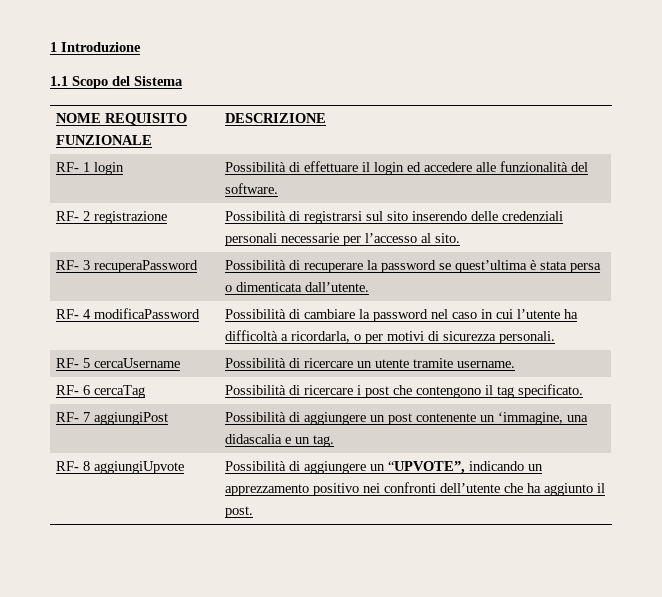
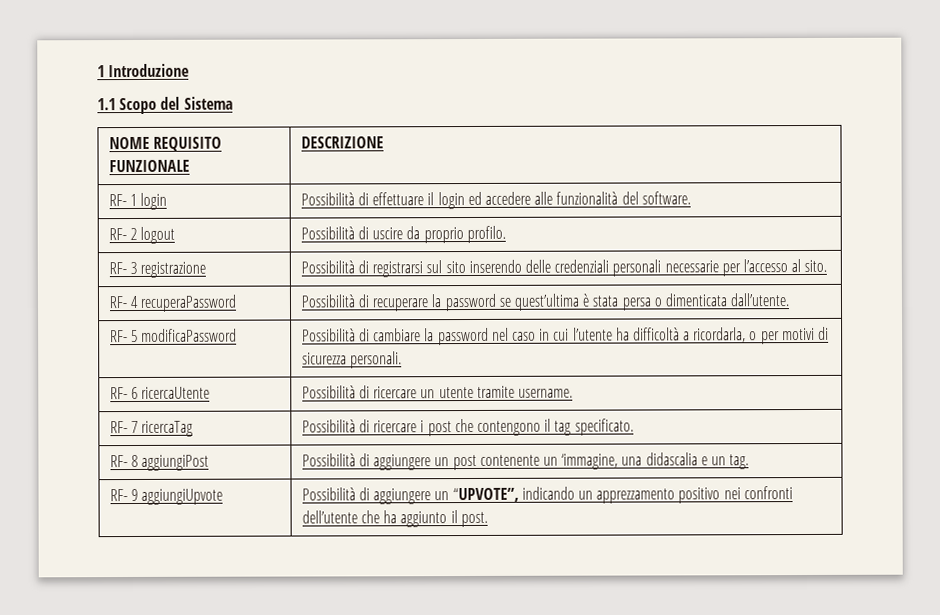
- RF- 2 registrazione | Possibilità di registrarsi sul sito inserendo delle credenziali personali necessarie per l’accesso al sito.
+ RF- 2 logout | Possibilità di uscire da proprio profilo.
+ RF- 3 registrazione | Possibilità di registrarsi sul sito inserendo delle credenziali personali necessarie per l’accesso al sito.
- RF- 3 recuperaPassword | Possibilità di recuperare la password se quest’ultima è stata persa o dimenticata dall’utente.
+ RF- 4 recuperaPassword | Possibilità di recuperare la password se quest’ultima è stata persa o dimenticata dall’utente.
- RF- 4 modificaPassword | Possibilità di cambiare la password nel caso in cui l’utente ha difficoltà a ricordarla, o per motivi di sicurezza personali.
+ RF- 5 modificaPassword | Possibilità di cambiare la password nel caso in cui l’utente ha difficoltà a ricordarla, o per motivi di sicurezza personali.
- RF- 5 cercaUsername | Possibilità di ricercare un utente tramite username.
+ RF- 6 ricercaUtente | Possibilità di ricercare un utente tramite username.
- RF- 6 cercaTag | Possibilità di ricercare i post che contengono il tag specificato.
+ RF- 7 ricercaTag | Possibilità di ricercare i post che contengono il tag specificato.
- RF- 7 aggiungiPost | Possibilità di aggiungere un post contenente un ‘immagine, una didascalia e un tag.
+ RF- 8 aggiungiPost | Possibilità di aggiungere un post contenente un ‘immagine, una didascalia e un tag.
- RF- 8 aggiungiUpvote | Possibilità di aggiungere un “UPVOTE”, indicando un apprezzamento positivo nei confronti dell’utente che ha aggiunto il post.
+ RF- 9 aggiungiUpvote | Possibilità di aggiungere un “UPVOTE”, indicando un apprezzamento positivo nei confronti dell’utente che ha aggiunto il post.

